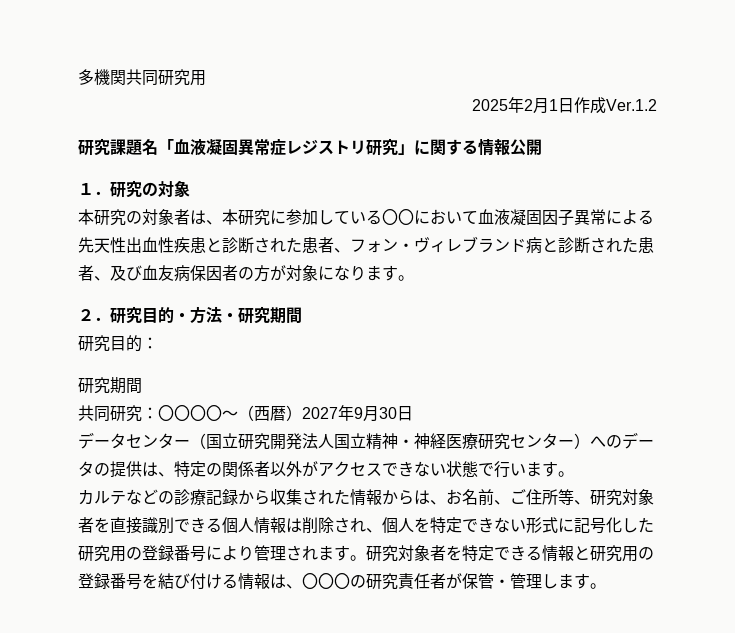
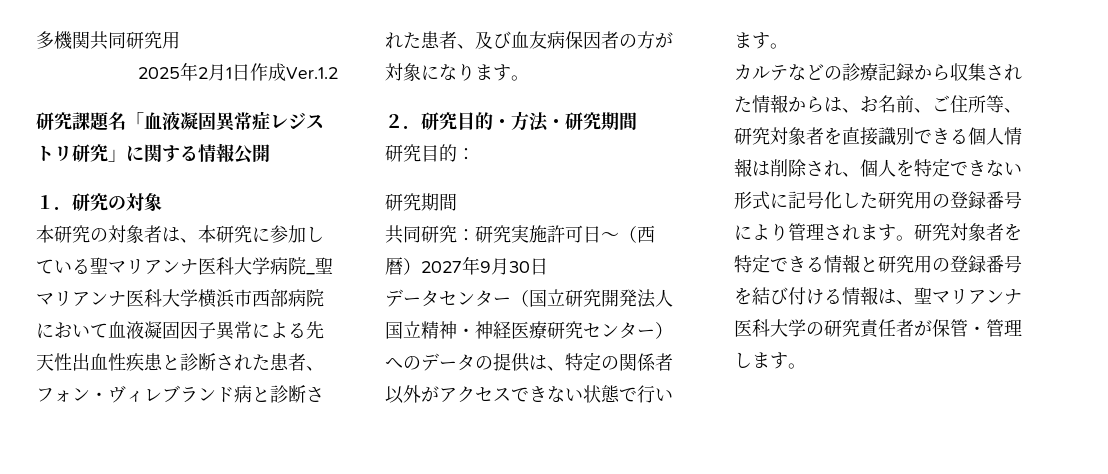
- 本研究の対象者は、本研究に参加している〇〇において血液凝固因子異常による先天性出血性疾患と診断された患者、フォン・ヴィレブランド病と診断された患者、及び血友病保因者の方が対象になります。
+ 本研究の対象者は、本研究に参加している聖マリアンナ医科大学病院_聖マリアンナ医科大学横浜市西部病院において血液凝固因子異常による先天性出血性疾患と診断された患者、フォン・ヴィレブランド病と診断された患者、及び血友病保因者の方が対象になります。
- 共同研究：〇〇〇〇～（西暦）2027年9月30日
+ 共同研究：研究実施許可日～（西暦）2027年9月30日
- 研究対象者を特定できる情報と研究用の登録番号を結び付ける情報は、〇〇〇の研究責任者が保管・管理します。
+ 研究対象者を特定できる情報と研究用の登録番号を結び付ける情報は、聖マリアンナ医科大学の研究責任者が保管・管理します。

